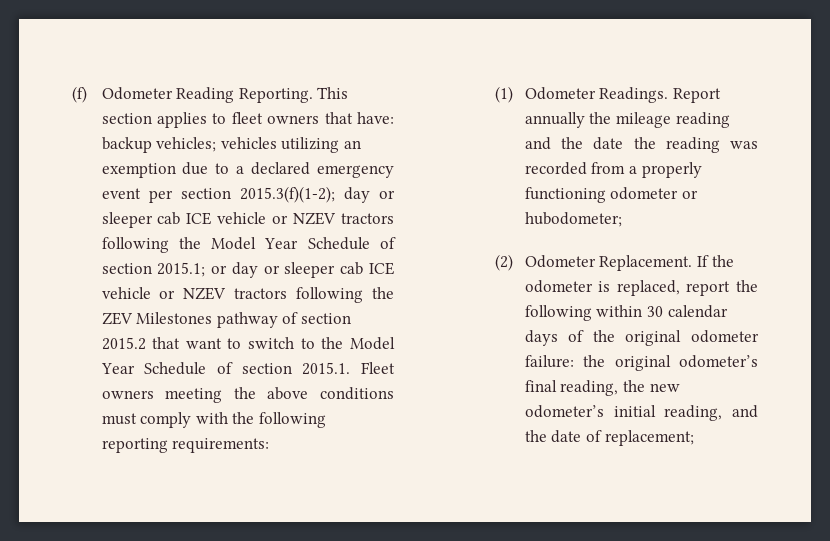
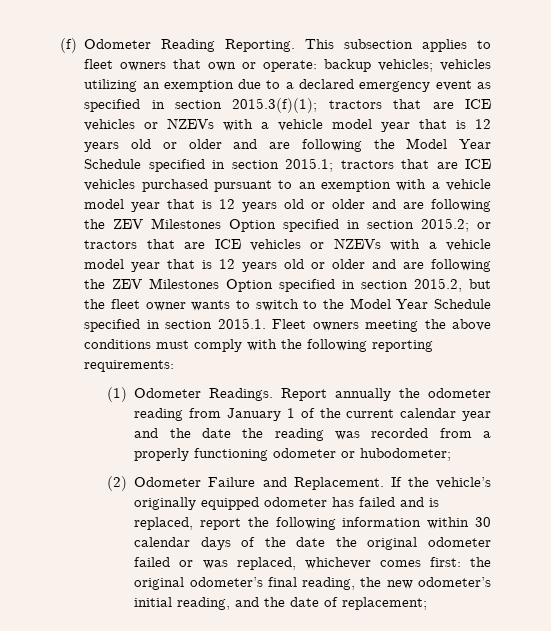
- This section applies to fleet owners that have: backup vehicles; vehicles utilizing an exemption due to a declared emergency event per section 2015.3(f)(1-2); day or sleeper cab ICE vehicle or NZEV tractors following the Model Year Schedule of section 2015.1; or day or sleeper cab ICE vehicle or NZEV tractors following the ZEV Milestones pathway of section 2015.2 that want to switch to the Model Year Schedule of section 2015.1. Fleet owners meeting the above conditions must comply with the following reporting requirements:
+ This subsection applies to fleet owners that own or operate: backup vehicles; vehicles utilizing an exemption due to a declared emergency event as specified in section 2015.3(f)(1); tractors that are ICE vehicles or NZEVs with a vehicle model year that is 12 years old or older and are following the Model Year Schedule specified in section 2015.1; tractors that are ICE vehicles purchased pursuant to an exemption with a vehicle model year that is 12 years old or older and are following the ZEV Milestones Option specified in section 2015.2; or tractors that are ICE vehicles or NZEVs with a vehicle model year that is 12 years old or older and are following the ZEV Milestones Option specified in section 2015.2, but the fleet owner wants to switch to the Model Year Schedule specified in section 2015.1. Fleet owners meeting the above conditions must comply with the following reporting requirements:
- Report annually the mileage reading and the date the reading was recorded from a properly functioning odometer or hubodometer;
+ Report annually the odometer reading from January 1 of the current calendar year and the date the reading was recorded from a properly functioning odometer or hubodometer;
- (2) Odometer Replacement.
+ (2) Odometer Failure and Replacement.
- If the odometer is replaced, report the following within 30 calendar days of the original odometer failure: the original odometer’s final reading, the new odometer’s initial reading, and the date of replacement;
+ If the vehicle’s originally equipped odometer has failed and is replaced, report the following information within 30 calendar days of the date the original odometer failed or was replaced, whichever comes first: the original odometer’s final reading, the new odometer’s initial reading, and the date of replacement;

